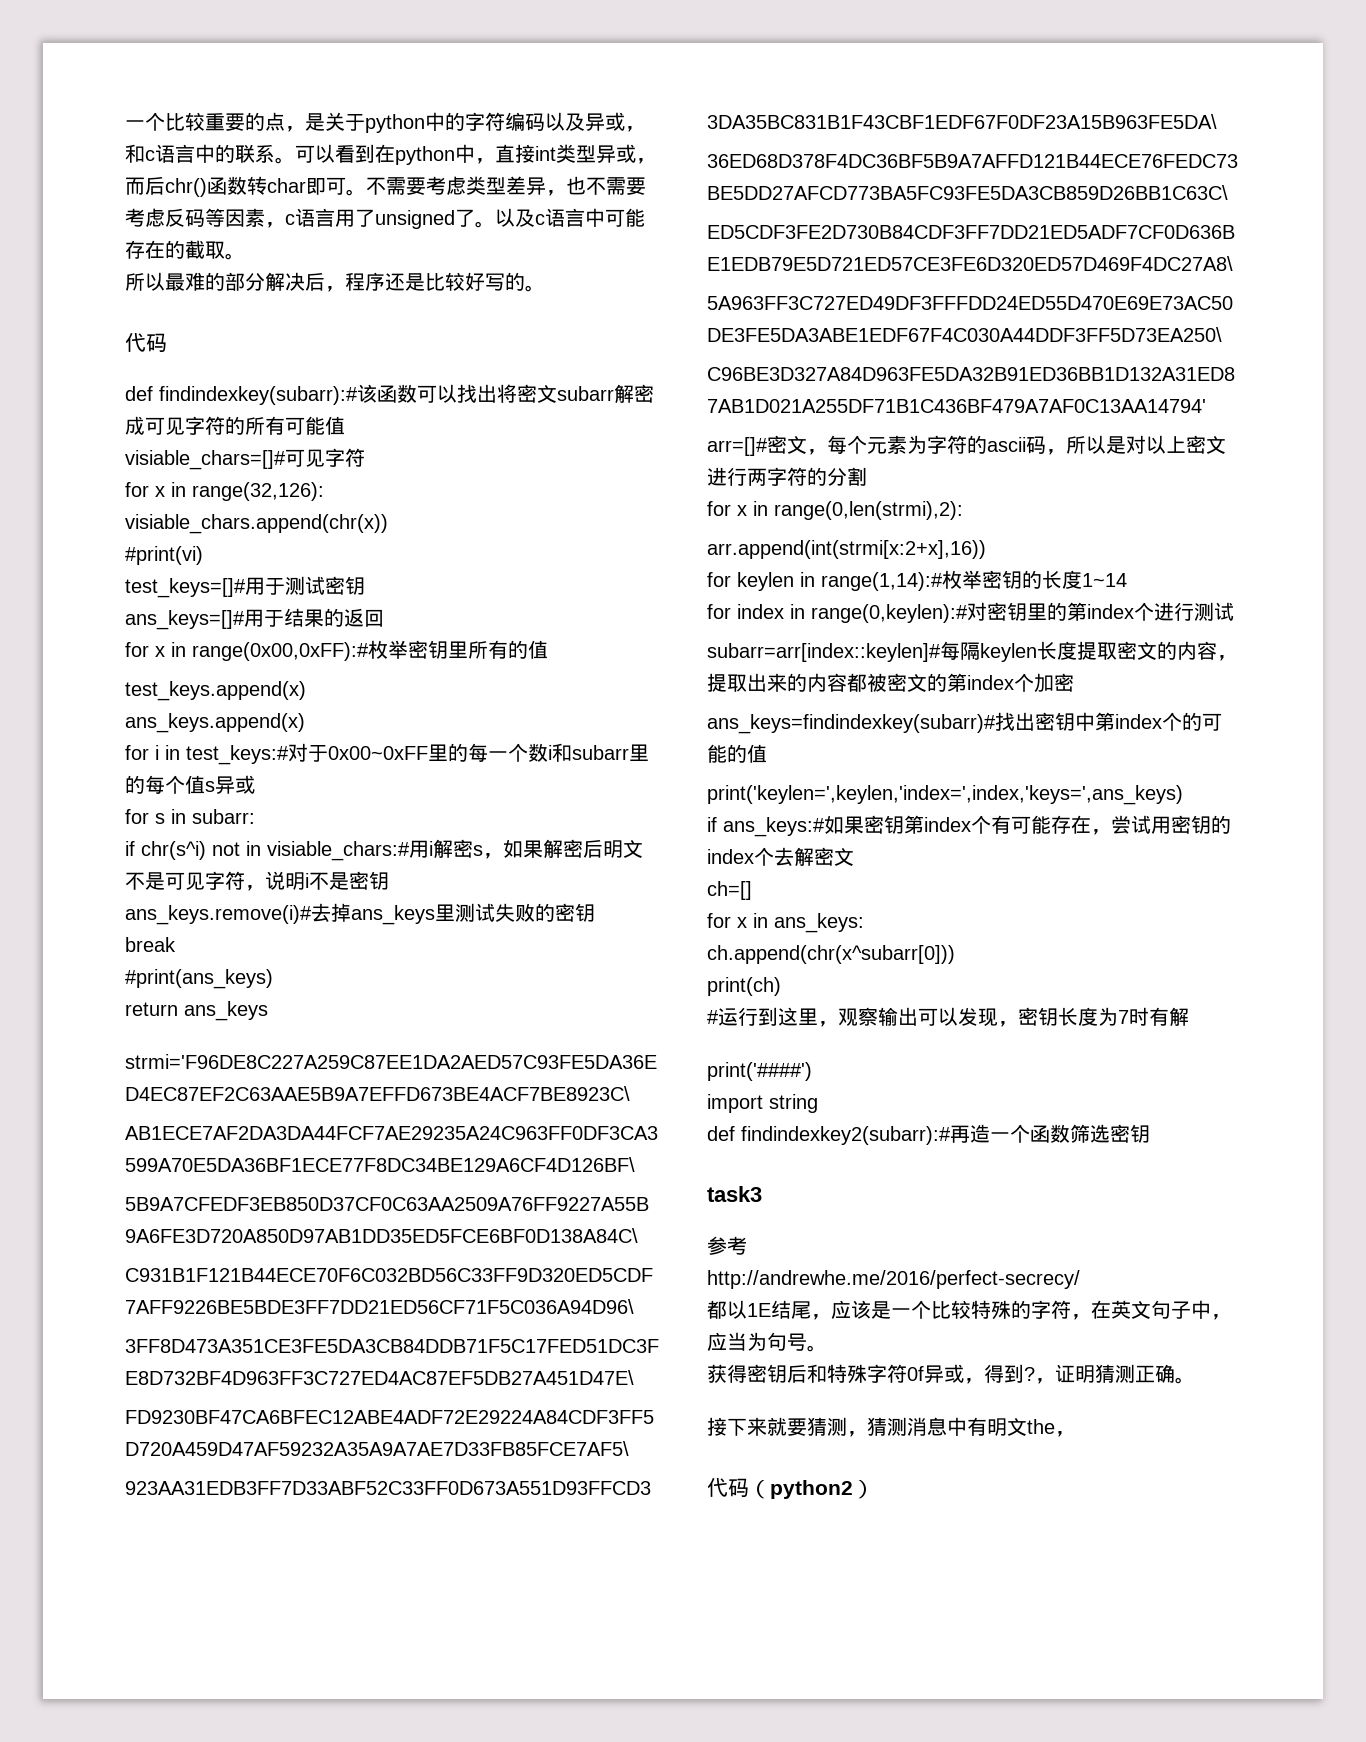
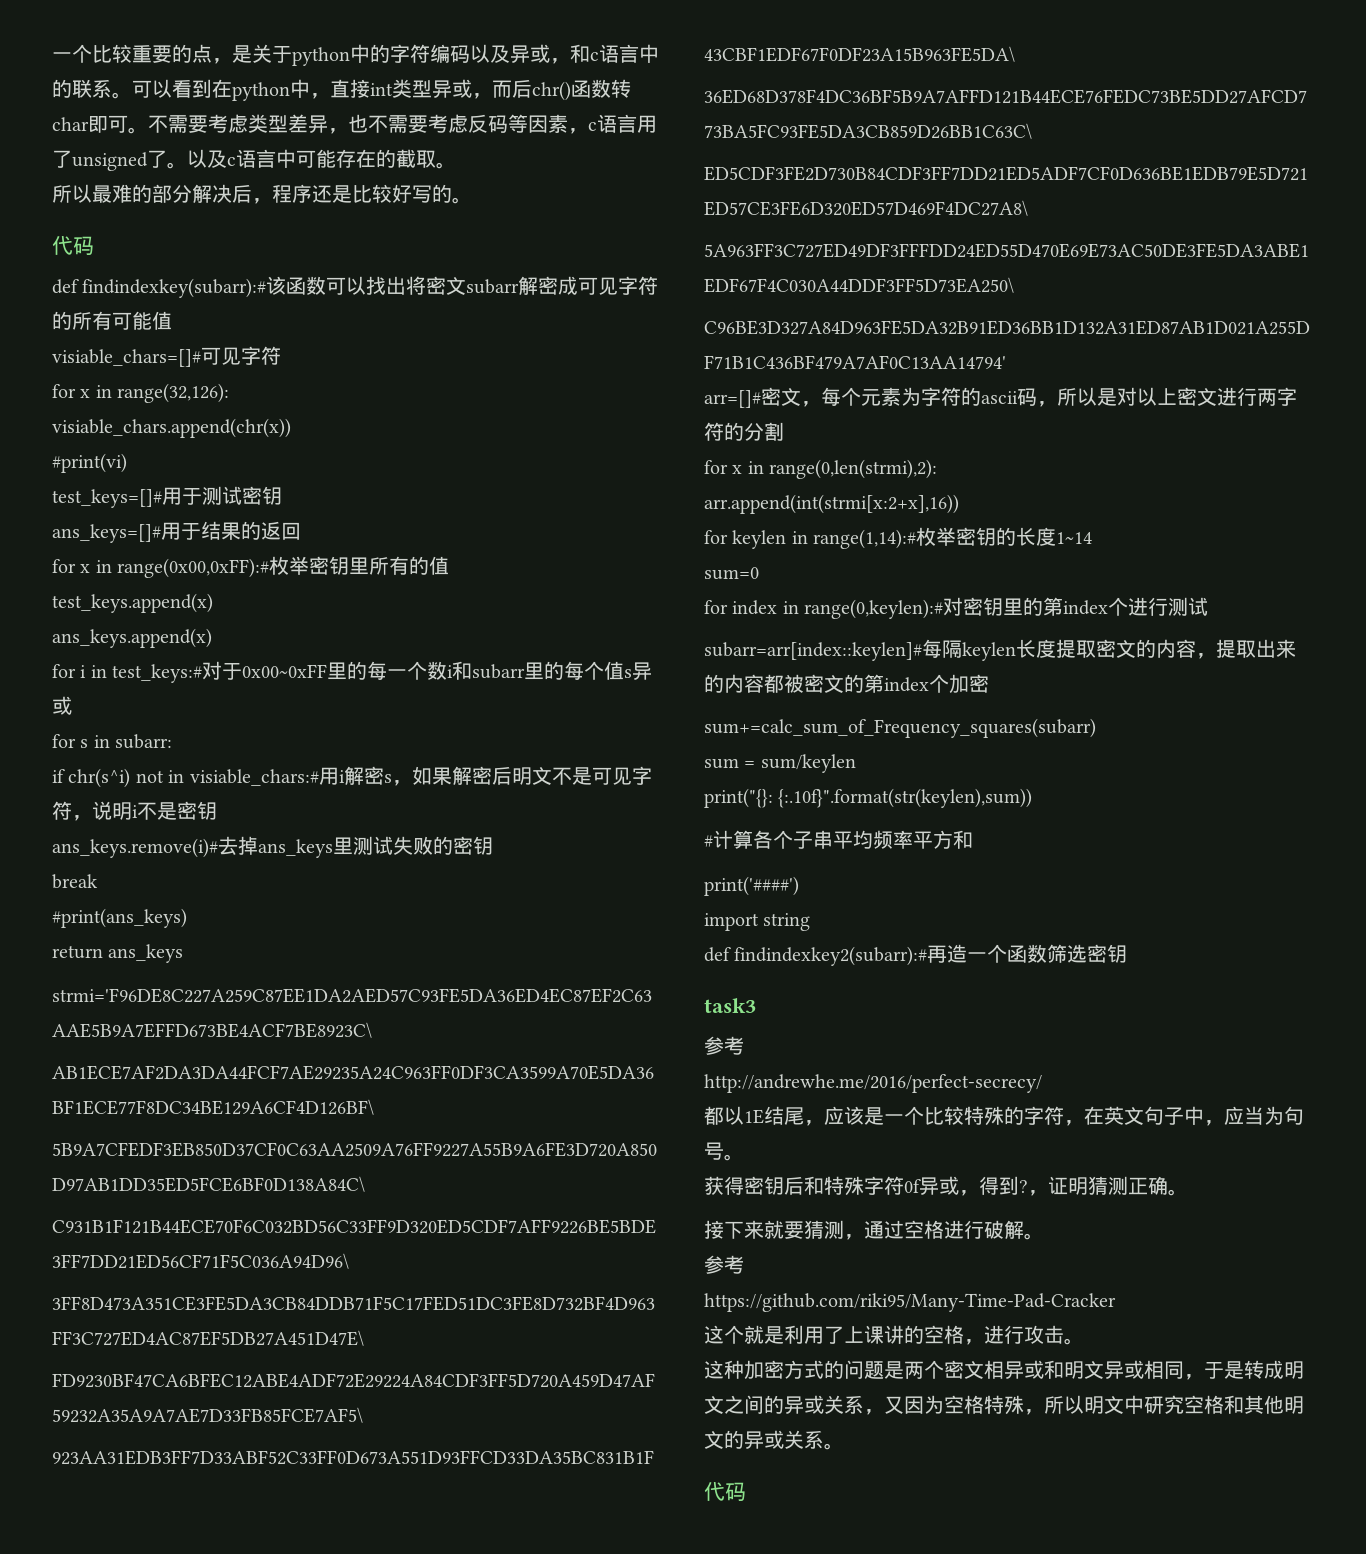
+ sum=0
- ans_keys=findindexkey(subarr)#找出密钥中第index个的可能的值
- print('keylen=',keylen,'index=',index,'keys=',ans_keys)
- if ans_keys:#如果密钥第index个有可能存在，尝试用密钥的index个去解密文
- ch=[]
- for x in ans_keys:
- ch.append(chr(x^subarr[0]))
- print(ch)
- #运行到这里，观察输出可以发现，密钥长度为7时有解
+ sum+=calc_sum_of_Frequency_squares(subarr)
+ sum = sum/keylen
+ print("{}: {:.10f}".format(str(keylen),sum))
+ #计算各个子串平均频率平方和
- 接下来就要猜测，猜测消息中有明文the，
- 代码（python2）
+ 接下来就要猜测，通过空格进行破解。
+ 参考
+ https://github.com/riki95/Many-Time-Pad-Cracker
+ 这个就是利用了上课讲的空格，进行攻击。
+ 这种加密方式的问题是两个密文相异或和明文异或相同，于是转成明文之间的异或关系，又因为空格特殊，所以明文中研究空格和其他明文的异或关系。
+ 代码

